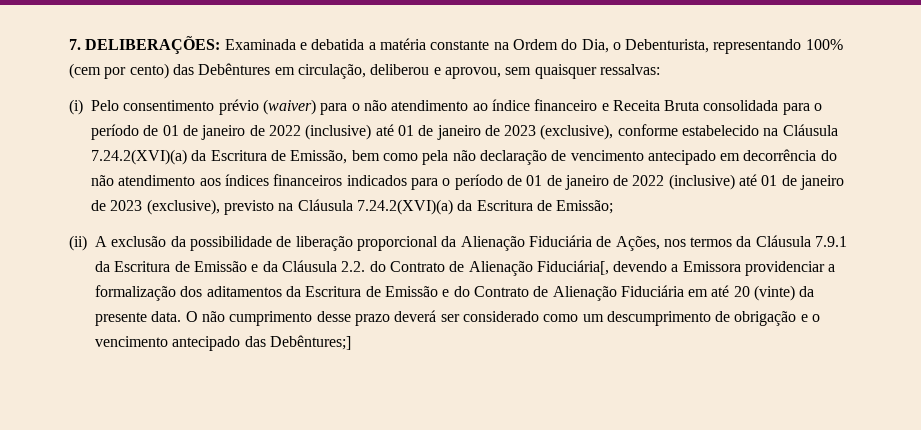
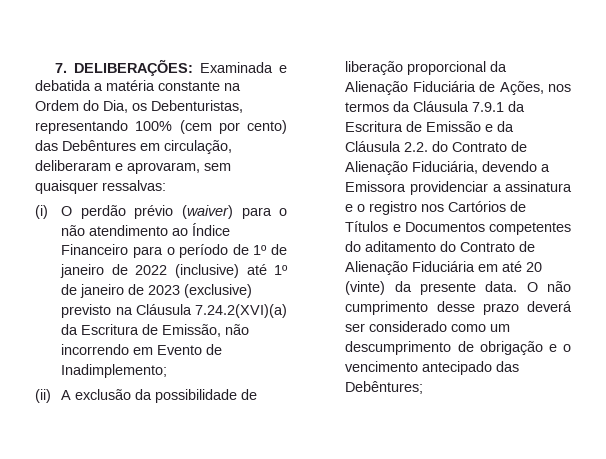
- 7. DELIBERAÇÕES: Examinada e debatida a matéria constante na Ordem do Dia, o Debenturista, representando 100% (cem por cento) das Debêntures em circulação, deliberou e aprovou, sem quaisquer ressalvas:
+ 7. DELIBERAÇÕES: Examinada e debatida a matéria constante na Ordem do Dia, os Debenturistas, representando 100% (cem por cento) das Debêntures em circulação, deliberaram e aprovaram, sem quaisquer ressalvas:
- (i) Pelo consentimento prévio (waiver) para o não atendimento ao índice financeiro e Receita Bruta consolidada para o período de 01 de janeiro de 2022 (inclusive) até 01 de janeiro de 2023 (exclusive), conforme estabelecido na Cláusula 7.24.2(XVI)(a) da Escritura de Emissão, bem como pela não declaração de vencimento antecipado em decorrência do não atendimento aos índices financeiros indicados para o período de 01 de janeiro de 2022 (inclusive) até 01 de janeiro de 2023 (exclusive), previsto na Cláusula 7.24.2(XVI)(a) da Escritura de Emissão;
+ (i) O perdão prévio (waiver) para o não atendimento ao Índice Financeiro para o período de 1º de janeiro de 2022 (inclusive) até 1º de janeiro de 2023 (exclusive) previsto na Cláusula 7.24.2(XVI)(a) da Escritura de Emissão, não incorrendo em Evento de Inadimplemento;
- (ii) A exclusão da possibilidade de liberação proporcional da Alienação Fiduciária de Ações, nos termos da Cláusula 7.9.1 da Escritura de Emissão e da Cláusula 2.2. do Contrato de Alienação Fiduciária[, devendo a Emissora providenciar a formalização dos aditamentos da Escritura de Emissão e do Contrato de Alienação Fiduciária em até 20 (vinte) da presente data.
+ (ii) A exclusão da possibilidade de liberação proporcional da Alienação Fiduciária de Ações, nos termos da Cláusula 7.9.1 da Escritura de Emissão e da Cláusula 2.2. do Contrato de Alienação Fiduciária, devendo a Emissora providenciar a assinatura e o registro nos Cartórios de Títulos e Documentos competentes do aditamento do Contrato de Alienação Fiduciária em até 20 (vinte) da presente data.
- O não cumprimento desse prazo deverá ser considerado como um descumprimento de obrigação e o vencimento antecipado das Debêntures;]
+ O não cumprimento desse prazo deverá ser considerado como um descumprimento de obrigação e o vencimento antecipado das Debêntures;

